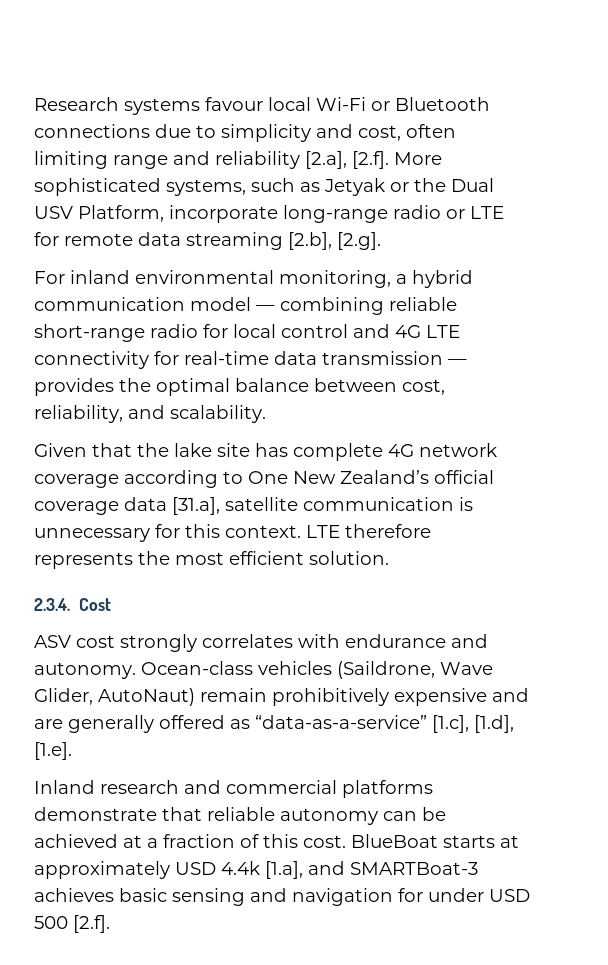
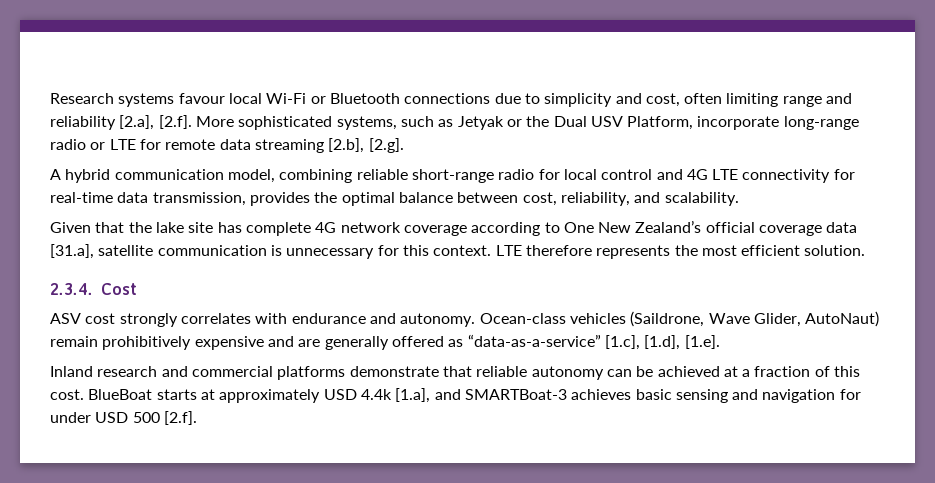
- For inland environmental monitoring, a hybrid communication model — combining reliable short-range radio for local control and 4G LTE connectivity for real-time data transmission — provides the optimal balance between cost, reliability, and scalability.
+ A hybrid communication model, combining reliable short-range radio for local control and 4G LTE connectivity for real-time data transmission, provides the optimal balance between cost, reliability, and scalability.

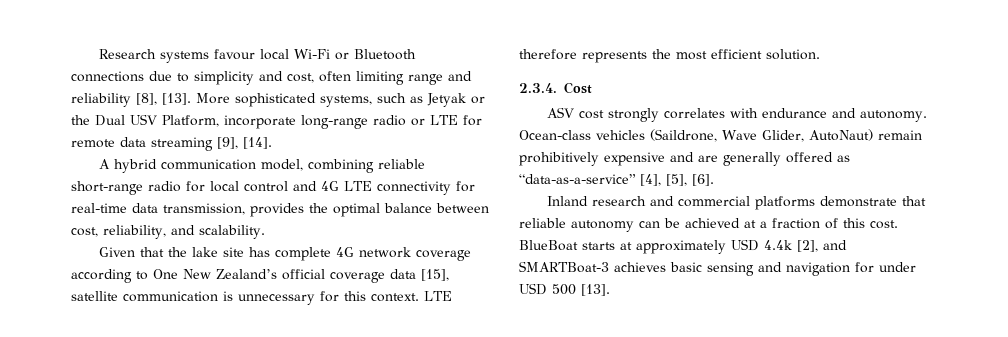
- Research systems favour local Wi-Fi or Bluetooth connections due to simplicity and cost, often limiting range and reliability [2.a], [2.f]. More sophisticated systems, such as Jetyak or the Dual USV Platform, incorporate long-range radio or LTE for remote data streaming [2.b], [2.g].
+ Research systems favour local Wi-Fi or Bluetooth connections due to simplicity and cost, often limiting range and reliability [8], [13]. More sophisticated systems, such as Jetyak or the Dual USV Platform, incorporate long-range radio or LTE for remote data streaming [9], [14].
- Given that the lake site has complete 4G network coverage according to One New Zealand’s official coverage data [31.a], satellite communication is unnecessary for this context.
+ Given that the lake site has complete 4G network coverage according to One New Zealand’s official coverage data [15], satellite communication is unnecessary for this context.
- Ocean-class vehicles (Saildrone, Wave Glider, AutoNaut) remain prohibitively expensive and are generally offered as “data-as-a-service” [1.c], [1.d], [1.e].
+ Ocean-class vehicles (Saildrone, Wave Glider, AutoNaut) remain prohibitively expensive and are generally offered as “data-as-a-service” [4], [5], [6].
- BlueBoat starts at approximately USD 4.4k [1.a], and SMARTBoat-3 achieves basic sensing and navigation for under USD 500 [2.f].
+ BlueBoat starts at approximately USD 4.4k [2], and SMARTBoat-3 achieves basic sensing and navigation for under USD 500 [13].

